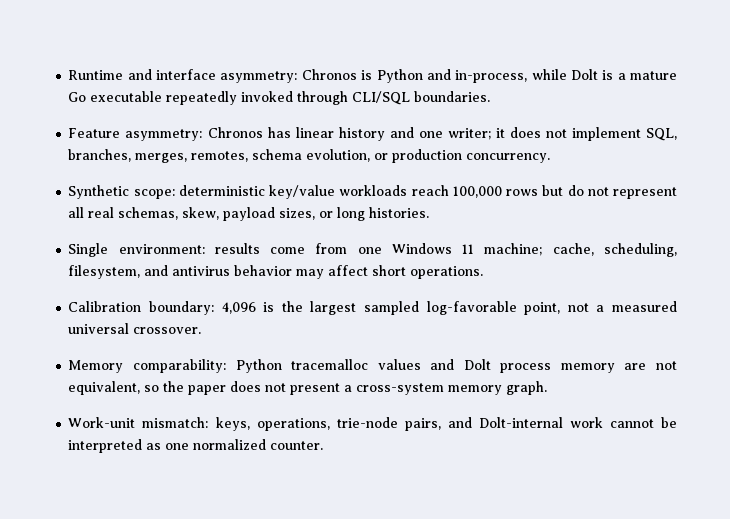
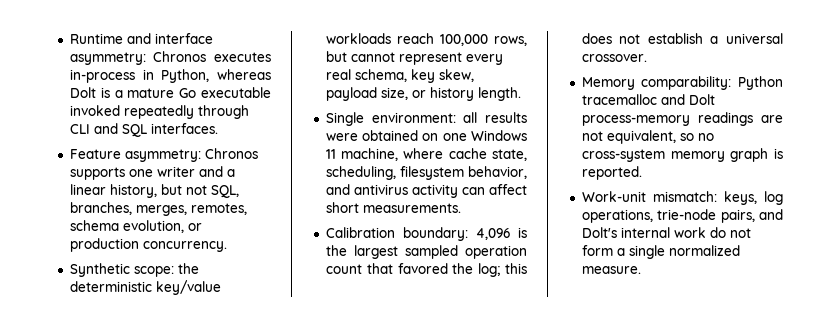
- Runtime and interface asymmetry: Chronos is Python and in-process, while Dolt is a mature Go executable repeatedly invoked through CLI/SQL boundaries.
- Feature asymmetry: Chronos has linear history and one writer; it does not implement SQL, branches, merges, remotes, schema evolution, or production concurrency.
+ Runtime and interface asymmetry: Chronos executes in-process in Python, whereas Dolt is a mature Go executable invoked repeatedly through CLI and SQL interfaces.
+ Feature asymmetry: Chronos supports one writer and a linear history, but not SQL, branches, merges, remotes, schema evolution, or production concurrency.
- Synthetic scope: deterministic key/value workloads reach 100,000 rows but do not represent all real schemas, skew, payload sizes, or long histories.
- Single environment: results come from one Windows 11 machine; cache, scheduling, filesystem, and antivirus behavior may affect short operations.
+ Synthetic scope: the deterministic key/value workloads reach 100,000 rows, but cannot represent every real schema, key skew, payload size, or history length.
+ Single environment: all results were obtained on one Windows 11 machine, where cache state, scheduling, filesystem behavior, and antivirus activity can affect short measurements.
- Calibration boundary: 4,096 is the largest sampled log-favorable point, not a measured universal crossover.
+ Calibration boundary: 4,096 is the largest sampled operation count that favored the log; this does not establish a universal crossover.
- Memory comparability: Python tracemalloc values and Dolt process memory are not equivalent, so the paper does not present a cross-system memory graph.
+ Memory comparability: Python tracemalloc and Dolt process-memory readings are not equivalent, so no cross-system memory graph is reported.
- Work-unit mismatch: keys, operations, trie-node pairs, and Dolt-internal work cannot be interpreted as one normalized counter.
+ Work-unit mismatch: keys, log operations, trie-node pairs, and Dolt's internal work do not form a single normalized measure.

